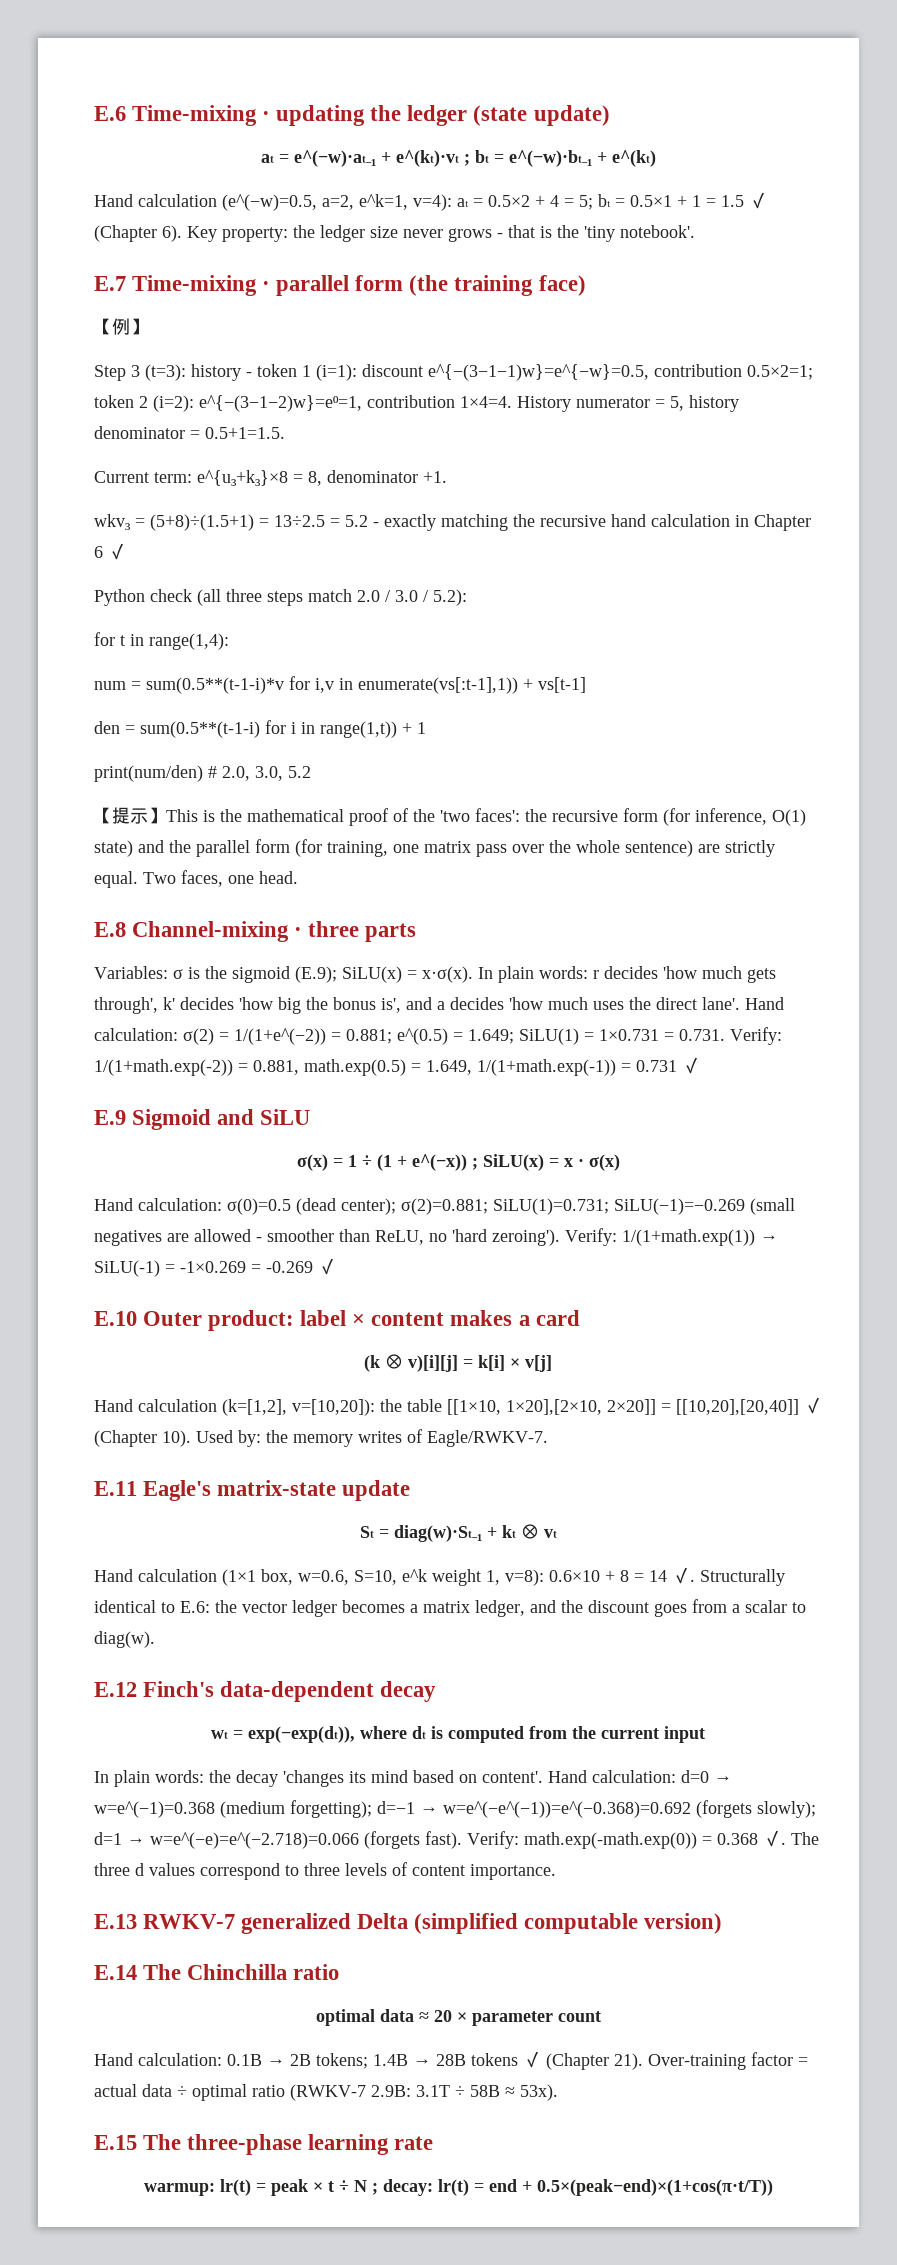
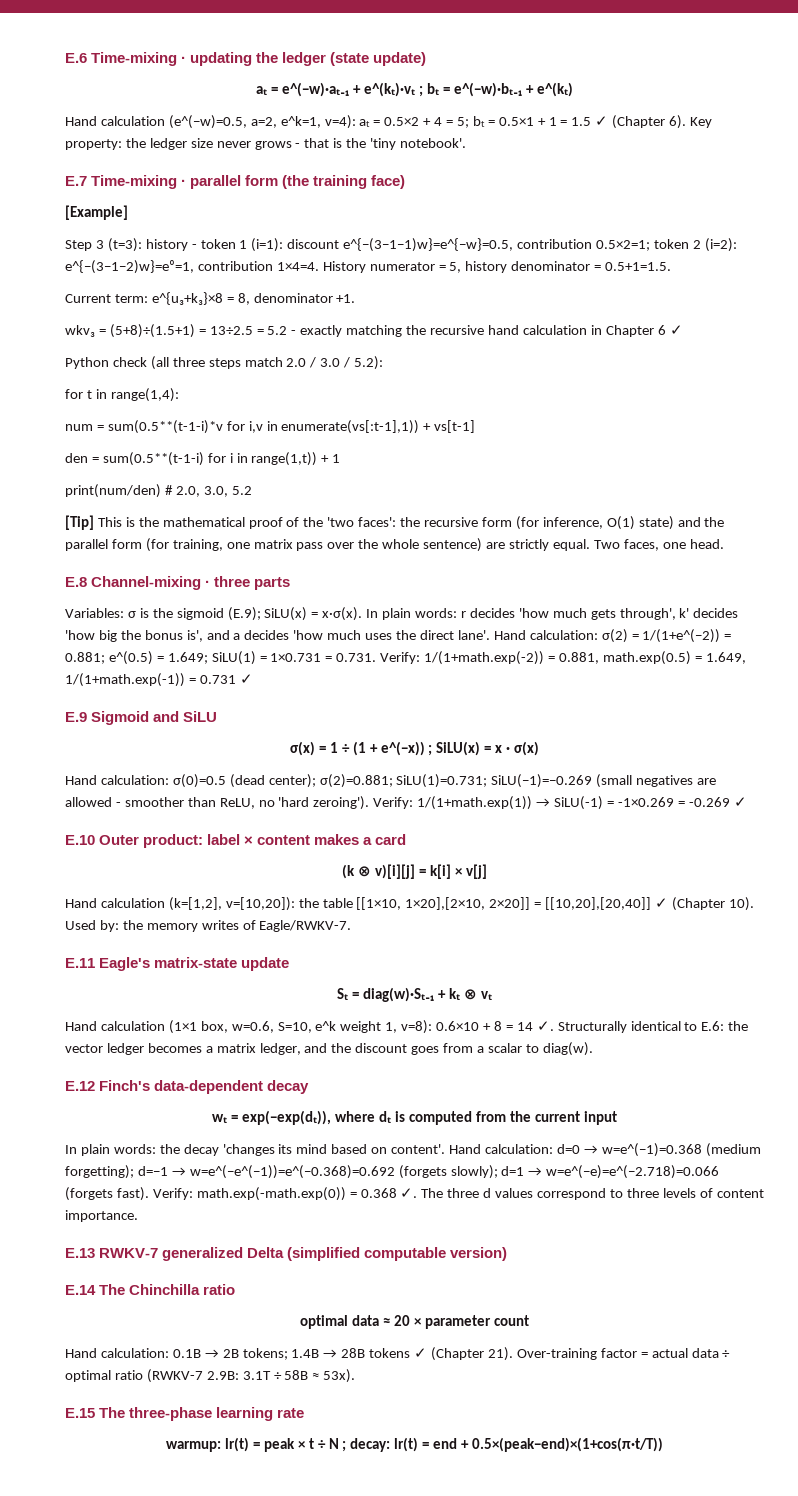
- 【例】
+ [Example]
- 【提示】This is the mathematical proof of the 'two faces': the recursive form (for inference, O(1) state) and the parallel form (for training, one matrix pass over the whole sentence) are strictly equal.
+ [Tip] This is the mathematical proof of the 'two faces': the recursive form (for inference, O(1) state) and the parallel form (for training, one matrix pass over the whole sentence) are strictly equal.

